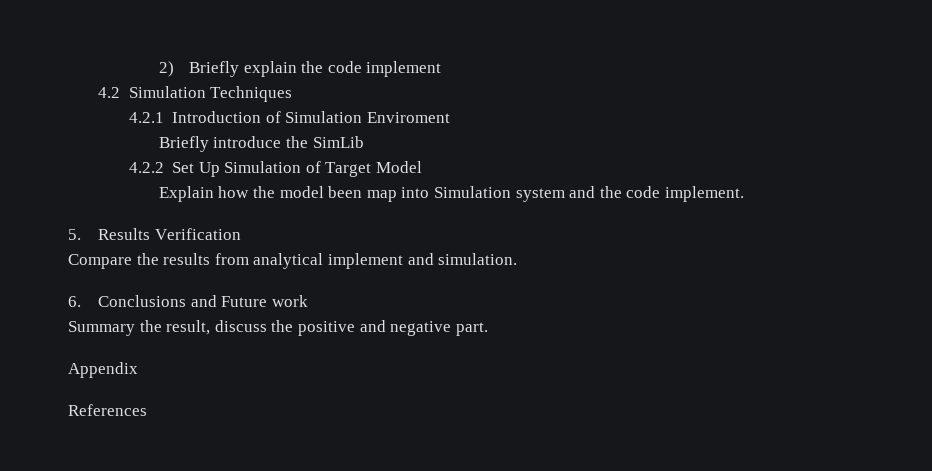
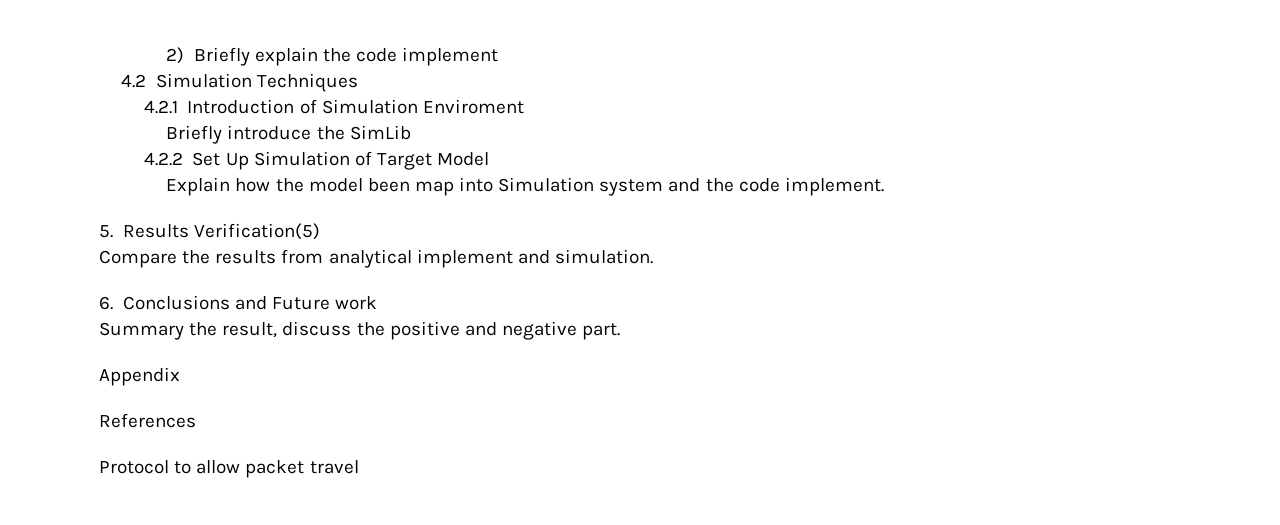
- 5. Results Verification
+ 5. Results Verification(5)
+ Protocol to allow packet travel

